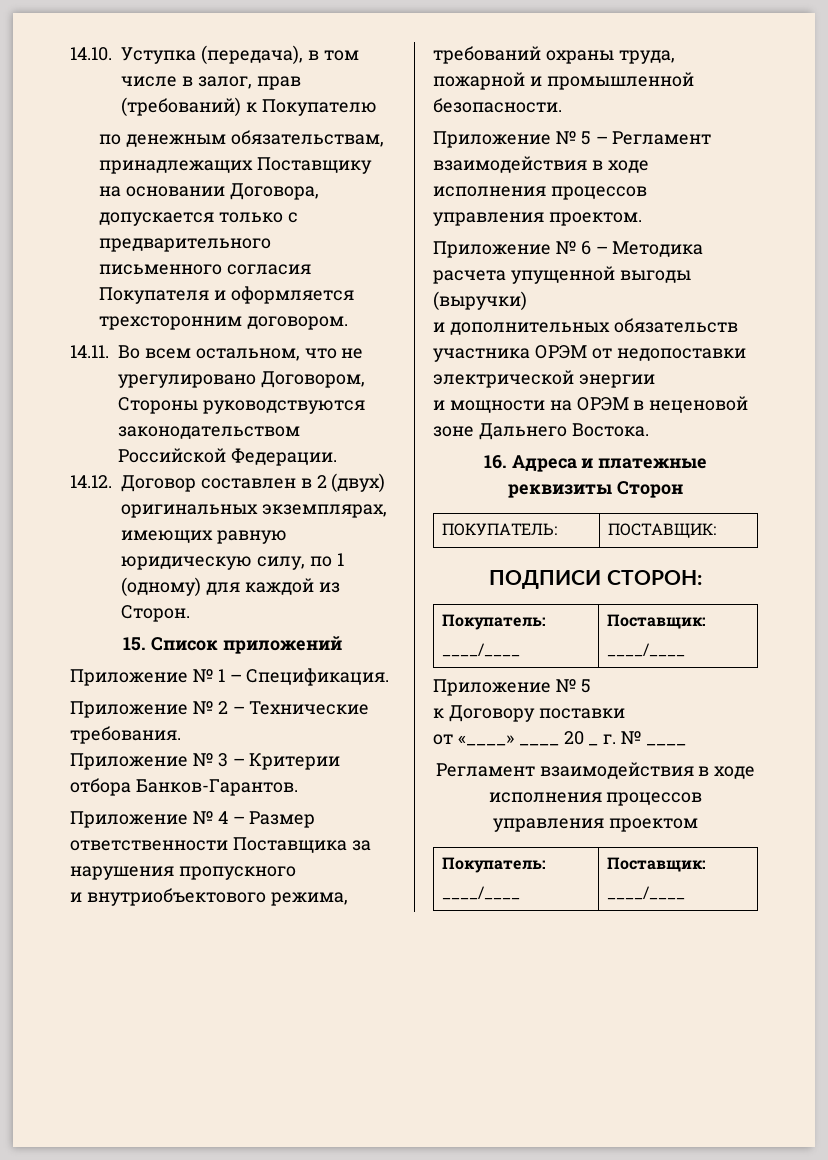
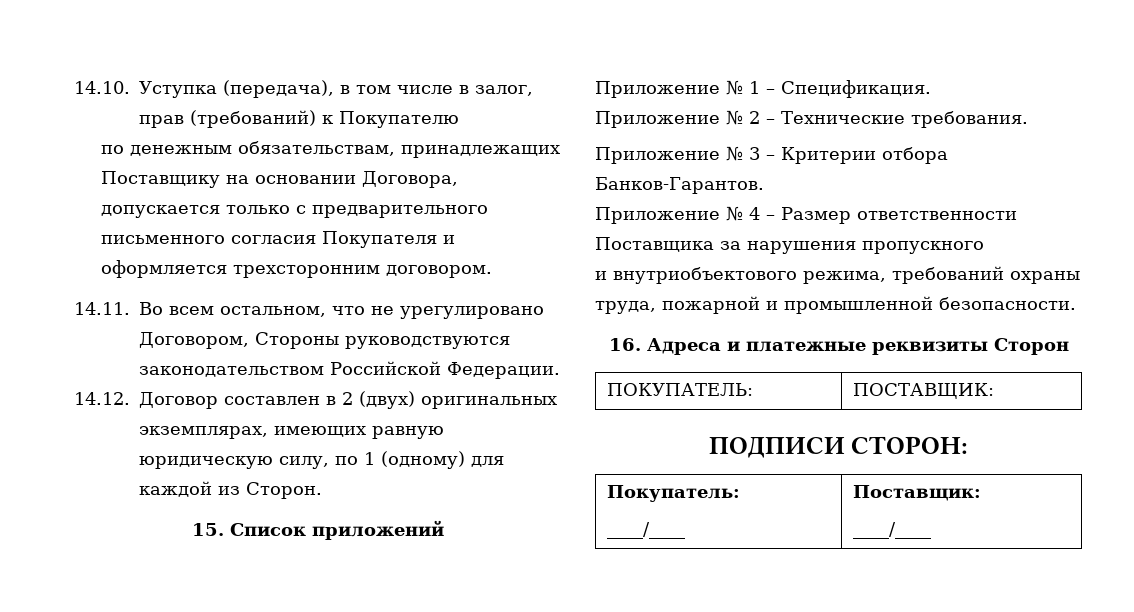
- Приложение № 5 – Регламент взаимодействия в ходе исполнения процессов управления проектом.
- Приложение № 6 – Методика расчета упущенной выгоды (выручки)
- и дополнительных обязательств участника ОРЭМ от недопоставки электрической энергии
- и мощности на ОРЭМ в неценовой зоне Дальнего Востока.
  ПОДПИСИ СТОРОН:
- Покупатель:
- ____/____ | Поставщик:
- ____/____
- Приложение № 5
- к Договору поставки
- от «____» ____ 20 _ г. № ____
- Регламент взаимодействия в ходе исполнения процессов управления проектом

